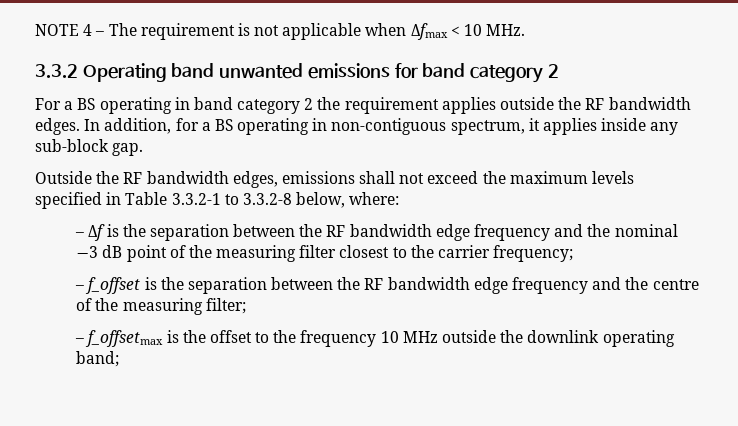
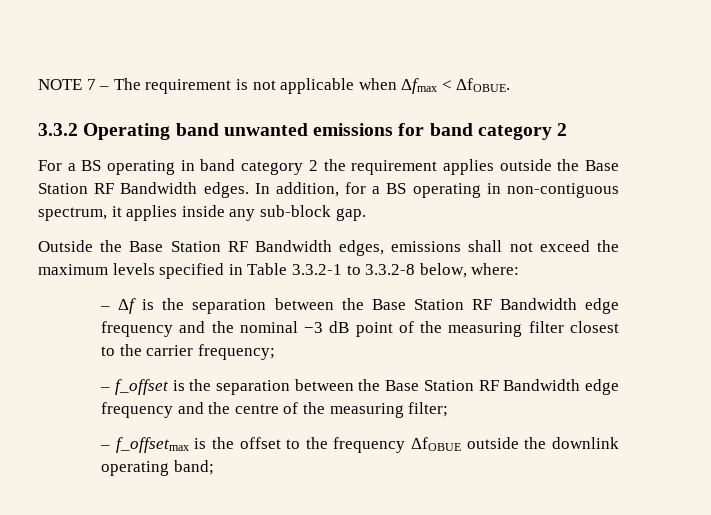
- NOTE 4 – The requirement is not applicable when Δfmax < 10 MHz.
+ NOTE 7 – The requirement is not applicable when Δfmax < ΔfOBUE.
- For a BS operating in band category 2 the requirement applies outside the RF bandwidth edges.
+ For a BS operating in band category 2 the requirement applies outside the Base Station RF Bandwidth edges.
- Outside the RF bandwidth edges, emissions shall not exceed the maximum levels specified in Table 3.3.2-1 to 3.3.2-8 below, where:
+ Outside the Base Station RF Bandwidth edges, emissions shall not exceed the maximum levels specified in Table 3.3.2-1 to 3.3.2-8 below, where:
- – Δf is the separation between the RF bandwidth edge frequency and the nominal −3 dB point of the measuring filter closest to the carrier frequency;
+ – Δf is the separation between the Base Station RF Bandwidth edge frequency and the nominal −3 dB point of the measuring filter closest to the carrier frequency;
- – f_offset is the separation between the RF bandwidth edge frequency and the centre of the measuring filter;
+ – f_offset is the separation between the Base Station RF Bandwidth edge frequency and the centre of the measuring filter;
- – f_offsetmax is the offset to the frequency 10 MHz outside the downlink operating band;
+ – f_offsetmax is the offset to the frequency ΔfOBUE outside the downlink operating band;

